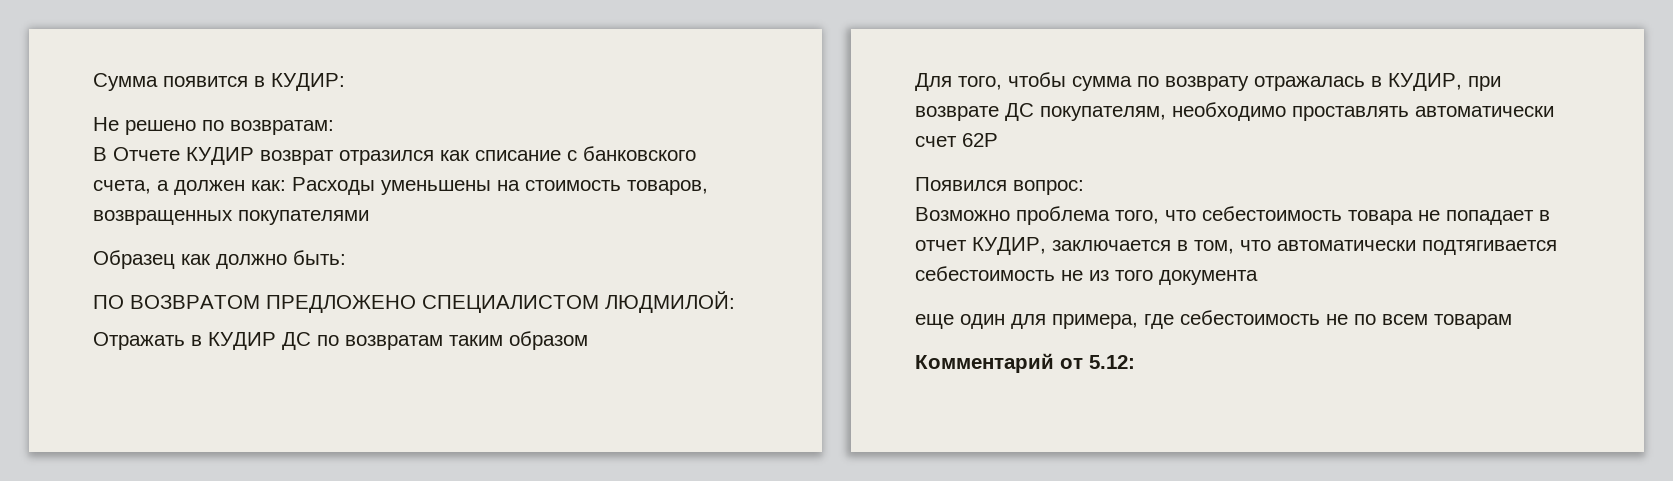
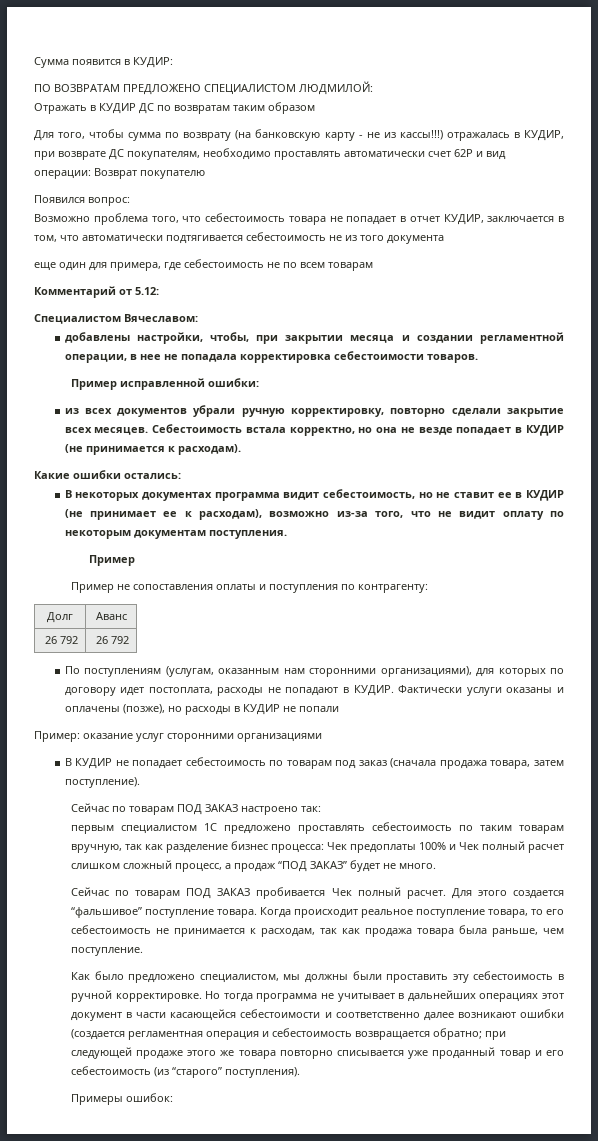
- Не решено по возвратам:
- В Отчете КУДИР возврат отразился как списание с банковского счета, а должен как: Расходы уменьшены на стоимость товаров, возвращенных покупателями
- Образец как должно быть:
- ПО ВОЗВРАТОМ ПРЕДЛОЖЕНО СПЕЦИАЛИСТОМ ЛЮДМИЛОЙ:
+ ПО ВОЗВРАТАМ ПРЕДЛОЖЕНО СПЕЦИАЛИСТОМ ЛЮДМИЛОЙ:
- Для того, чтобы сумма по возврату отражалась в КУДИР, при возврате ДС покупателям, необходимо проставлять автоматически счет 62Р
+ Для того, чтобы сумма по возврату (на банковскую карту - не из кассы!!!) отражалась в КУДИР, при возврате ДС покупателям, необходимо проставлять автоматически счет 62Р и вид операции: Возврат покупателю
+ Специалистом Вячеславом:
+ добавлены настройки, чтобы, при закрытии месяца и создании регламентной операции, в нее не попадала корректировка себестоимости товаров.
+ Пример исправленной ошибки:
+ из всех документов убрали ручную корректировку, повторно сделали закрытие всех месяцев. Себестоимость встала корректно, но она не везде попадает в КУДИР (не принимается к расходам).
+ Какие ошибки остались:
+ В некоторых документах программа видит себестоимость, но не ставит ее в КУДИР (не принимает ее к расходам), возможно из-за того, что не видит оплату по некоторым документам поступления.
+ Пример
+ Пример не сопоставления оплаты и поступления по контрагенту:
+ Долг | Аванс
+ 26 792 | 26 792
+ По поступлениям (услугам, оказанным нам сторонними организациями), для которых по договору идет постоплата, расходы не попадают в КУДИР. Фактически услуги оказаны и оплачены (позже), но расходы в КУДИР не попали
+ Пример: оказание услуг сторонними организациями
+ В КУДИР не попадает себестоимость по товарам под заказ (сначала продажа товара, затем поступление).
+ Сейчас по товарам ПОД ЗАКАЗ настроено так:
+ первым специалистом 1С предложено проставлять себестоимость по таким товарам вручную, так как разделение бизнес процесса: Чек предоплаты 100% и Чек полный расчет слишком сложный процесс, а продаж “ПОД ЗАКАЗ” будет не много.
+ Сейчас по товарам ПОД ЗАКАЗ пробивается Чек полный расчет. Для этого создается “фальшивое” поступление товара. Когда происходит реальное поступление товара, то его себестоимость не принимается к расходам, так как продажа товара была раньше, чем поступление.
+ Как было предложено специалистом, мы должны были проставить эту себестоимость в ручной корректировке. Но тогда программа не учитывает в дальнейших операциях этот документ в части касающейся себестоимости и соответственно далее возникают ошибки (создается регламентная операция и себестоимость возвращается обратно; при следующей продаже этого же товара повторно списывается уже проданный товар и его себестоимость (из “старого” поступления).
+ Примеры ошибок:

